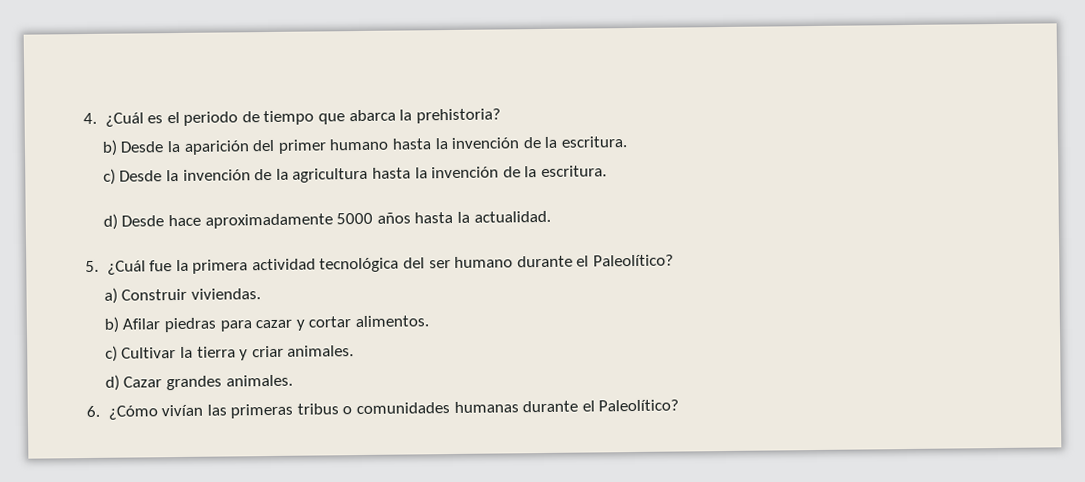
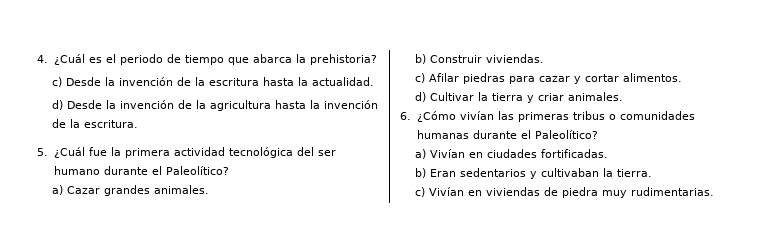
- b) Desde la aparición del primer humano hasta la invención de la escritura.
- c) Desde la invención de la agricultura hasta la invención de la escritura.
+ c) Desde la invención de la escritura hasta la actualidad.
+ d) Desde la invención de la agricultura hasta la invención de la escritura.
- d) Desde hace aproximadamente 5000 años hasta la actualidad.
- a) Construir viviendas.
+ a) Cazar grandes animales.
+ b) Construir viviendas.
- b) Afilar piedras para cazar y cortar alimentos.
+ c) Afilar piedras para cazar y cortar alimentos.
- c) Cultivar la tierra y criar animales.
+ d) Cultivar la tierra y criar animales.
- d) Cazar grandes animales.
+ a) Vivían en ciudades fortificadas.
+ b) Eran sedentarios y cultivaban la tierra.
+ c) Vivían en viviendas de piedra muy rudimentarias.

